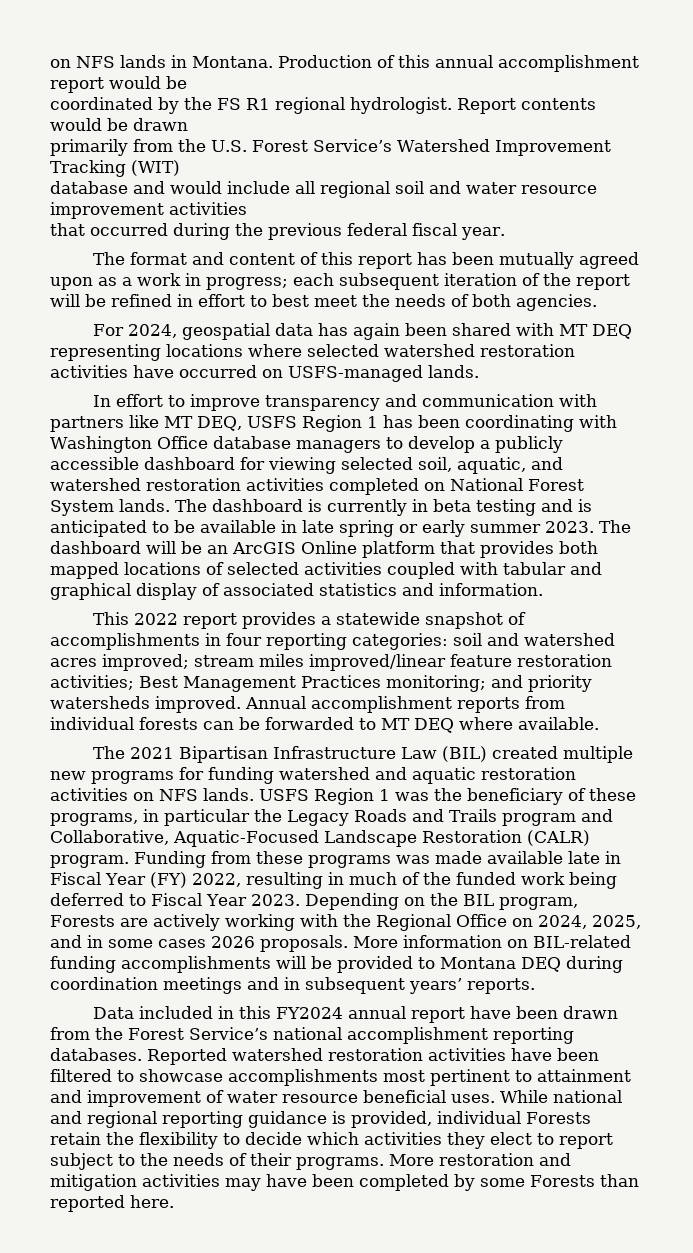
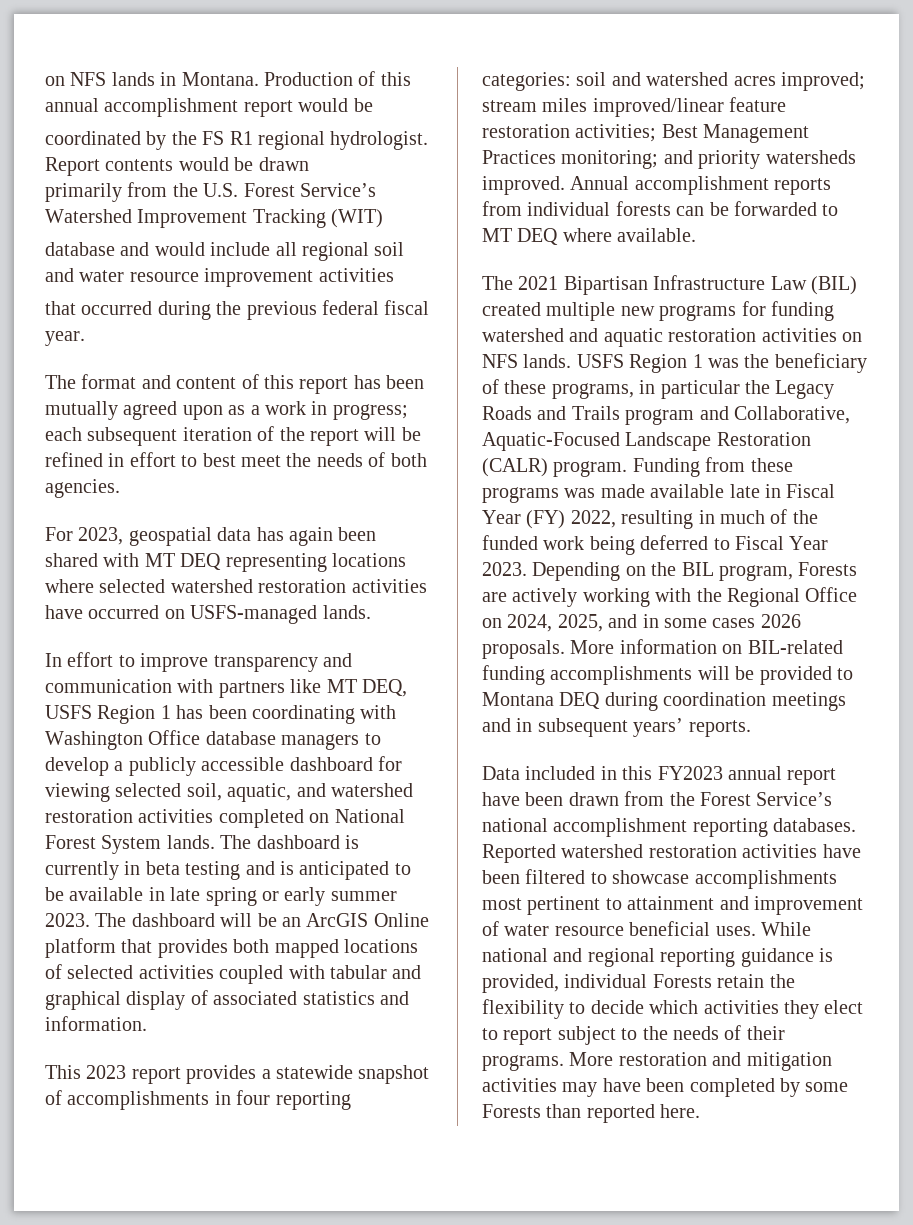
- For 2024, geospatial data has again been shared with MT DEQ representing locations where selected watershed restoration activities have occurred on USFS-managed lands.
+ For 2023, geospatial data has again been shared with MT DEQ representing locations where selected watershed restoration activities have occurred on USFS-managed lands.
- This 2022 report provides a statewide snapshot of accomplishments in four reporting categories: soil and watershed acres improved; stream miles improved/linear feature restoration activities; Best Management Practices monitoring; and priority watersheds improved.
+ This 2023 report provides a statewide snapshot of accomplishments in four reporting categories: soil and watershed acres improved; stream miles improved/linear feature restoration activities; Best Management Practices monitoring; and priority watersheds improved.
- Data included in this FY2024 annual report have been drawn from the Forest Service’s national accomplishment reporting databases.
+ Data included in this FY2023 annual report have been drawn from the Forest Service’s national accomplishment reporting databases.

